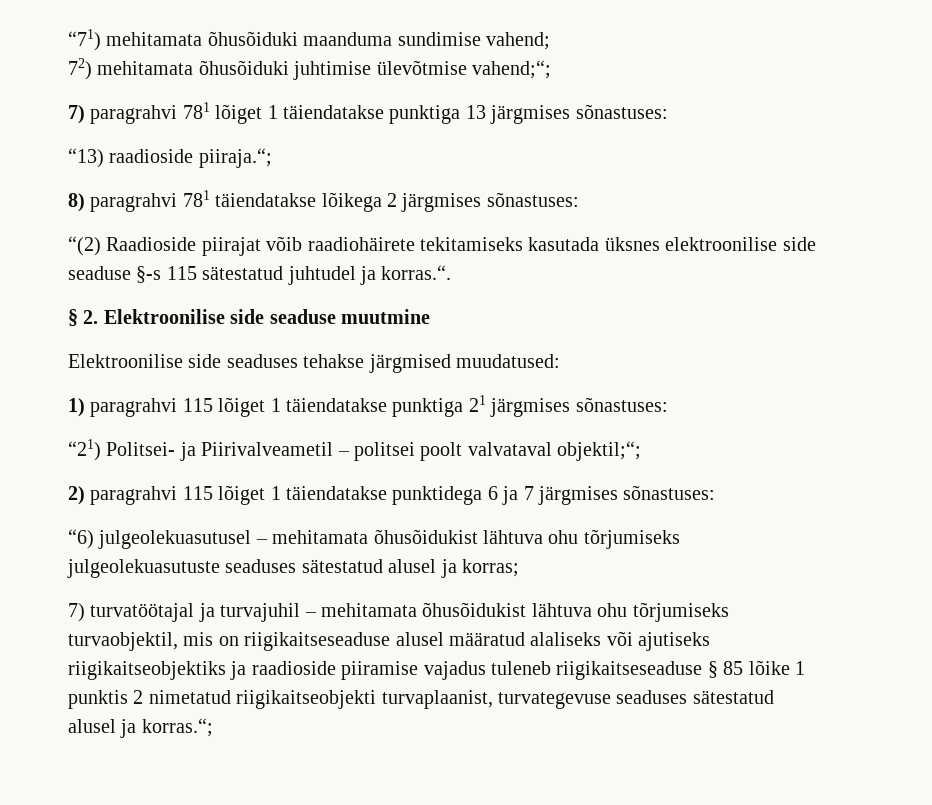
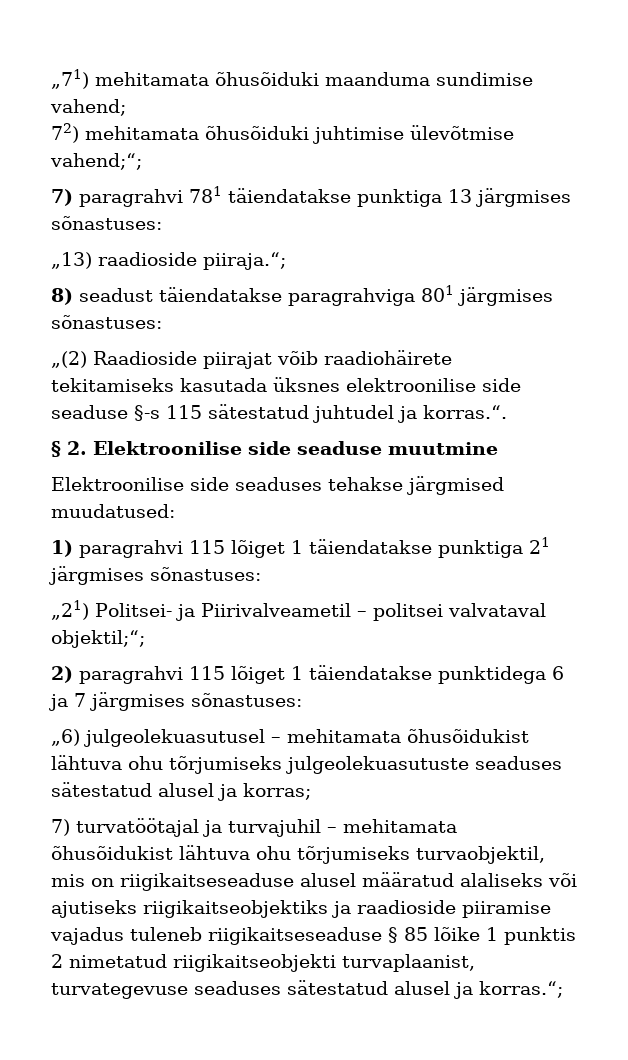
- “71) mehitamata õhusõiduki maanduma sundimise vahend;
+ „71) mehitamata õhusõiduki maanduma sundimise vahend;
- 7) paragrahvi 781 lõiget 1 täiendatakse punktiga 13 järgmises sõnastuses:
+ 7) paragrahvi 781 täiendatakse punktiga 13 järgmises sõnastuses:
- “13) raadioside piiraja.“;
+ „13) raadioside piiraja.“;
- 8) paragrahvi 781 täiendatakse lõikega 2 järgmises sõnastuses:
- “(2) Raadioside piirajat võib raadiohäirete tekitamiseks kasutada üksnes elektroonilise side seaduse §-s 115 sätestatud juhtudel ja korras.“.
+ 8) seadust täiendatakse paragrahviga 801 järgmises sõnastuses:
+ „(2) Raadioside piirajat võib raadiohäirete tekitamiseks kasutada üksnes elektroonilise side seaduse §-s 115 sätestatud juhtudel ja korras.“.
- “21) Politsei- ja Piirivalveametil – politsei poolt valvataval objektil;“;
+ „21) Politsei- ja Piirivalveametil – politsei valvataval objektil;“;
- “6) julgeolekuasutusel – mehitamata õhusõidukist lähtuva ohu tõrjumiseks julgeolekuasutuste seaduses sätestatud alusel ja korras;
+ „6) julgeolekuasutusel – mehitamata õhusõidukist lähtuva ohu tõrjumiseks julgeolekuasutuste seaduses sätestatud alusel ja korras;

